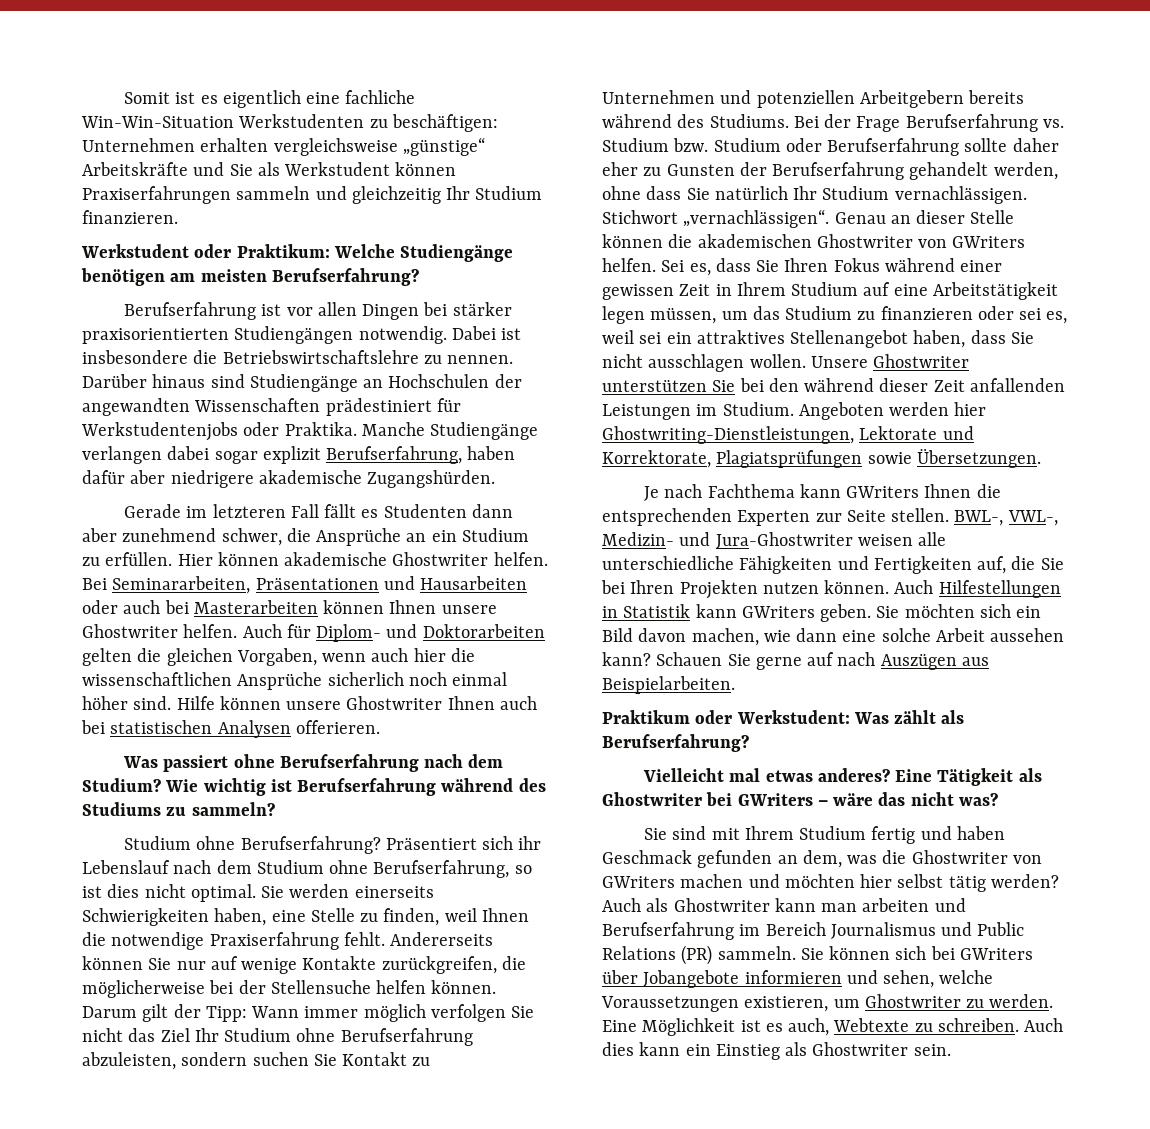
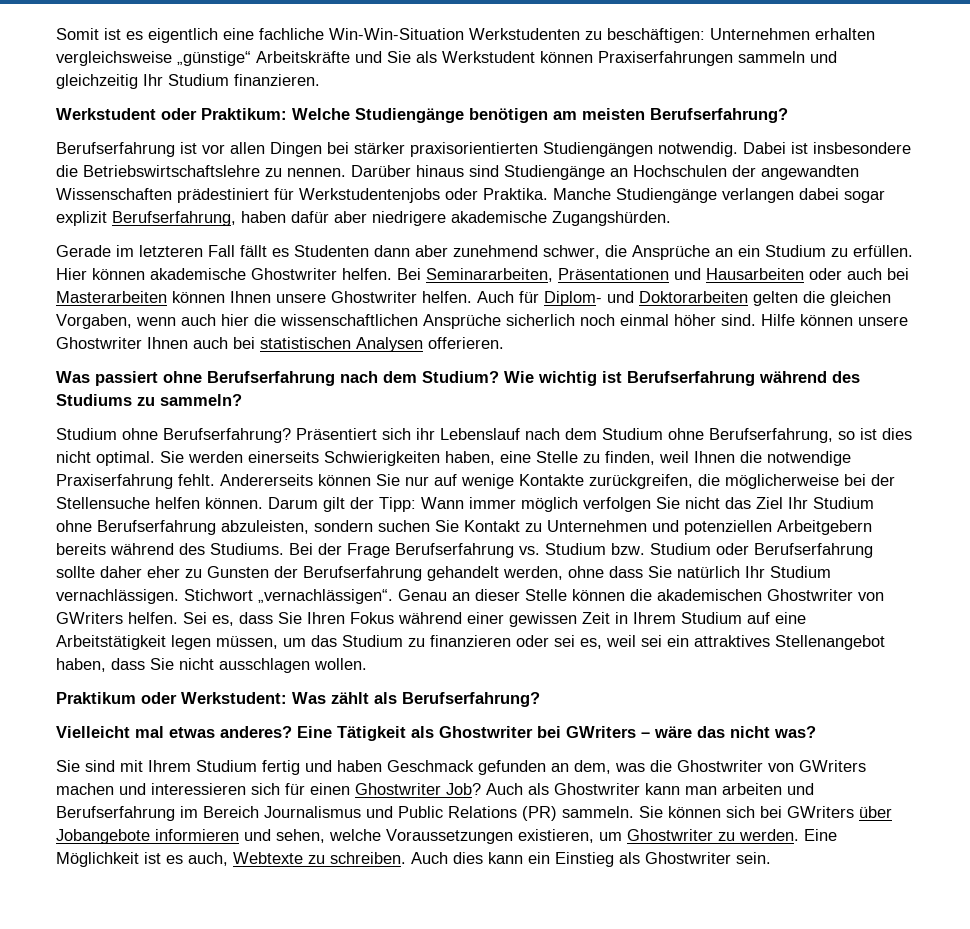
- Unsere Ghostwriter unterstützen Sie bei den während dieser Zeit anfallenden Leistungen im Studium. Angeboten werden hier Ghostwriting-Dienstleistungen, Lektorate und Korrektorate, Plagiatsprüfungen sowie Übersetzungen.
- Je nach Fachthema kann GWriters Ihnen die entsprechenden Experten zur Seite stellen. BWL-, VWL-, Medizin- und Jura-Ghostwriter weisen alle unterschiedliche Fähigkeiten und Fertigkeiten auf, die Sie bei Ihren Projekten nutzen können. Auch Hilfestellungen in Statistik kann GWriters geben. Sie möchten sich ein Bild davon machen, wie dann eine solche Arbeit aussehen kann? Schauen Sie gerne auf nach Auszügen aus Beispielarbeiten.
- Sie sind mit Ihrem Studium fertig und haben Geschmack gefunden an dem, was die Ghostwriter von GWriters machen und möchten hier selbst tätig werden?
+ Sie sind mit Ihrem Studium fertig und haben Geschmack gefunden an dem, was die Ghostwriter von GWriters machen und interessieren sich für einen Ghostwriter Job?

